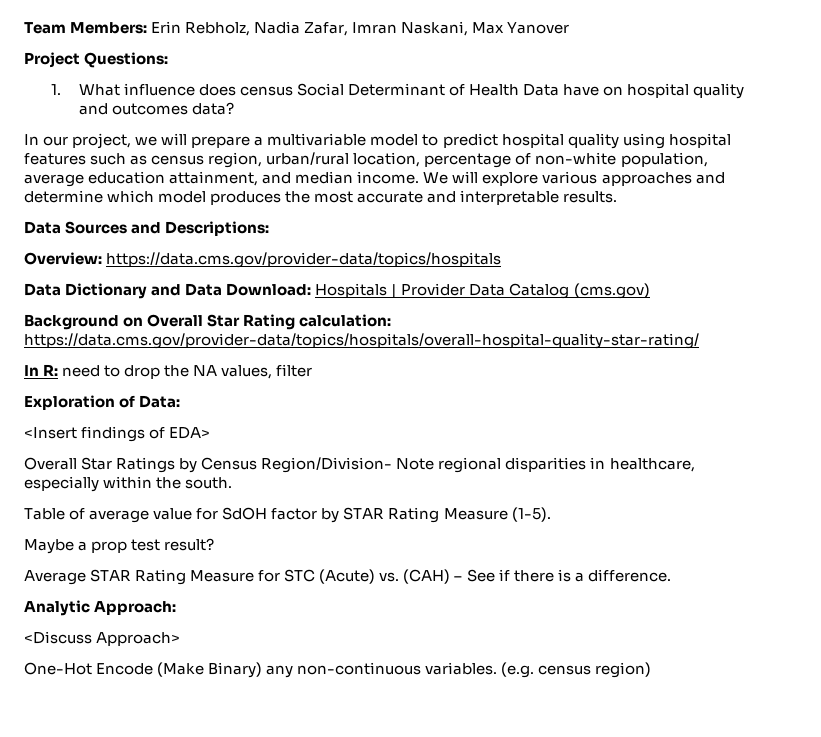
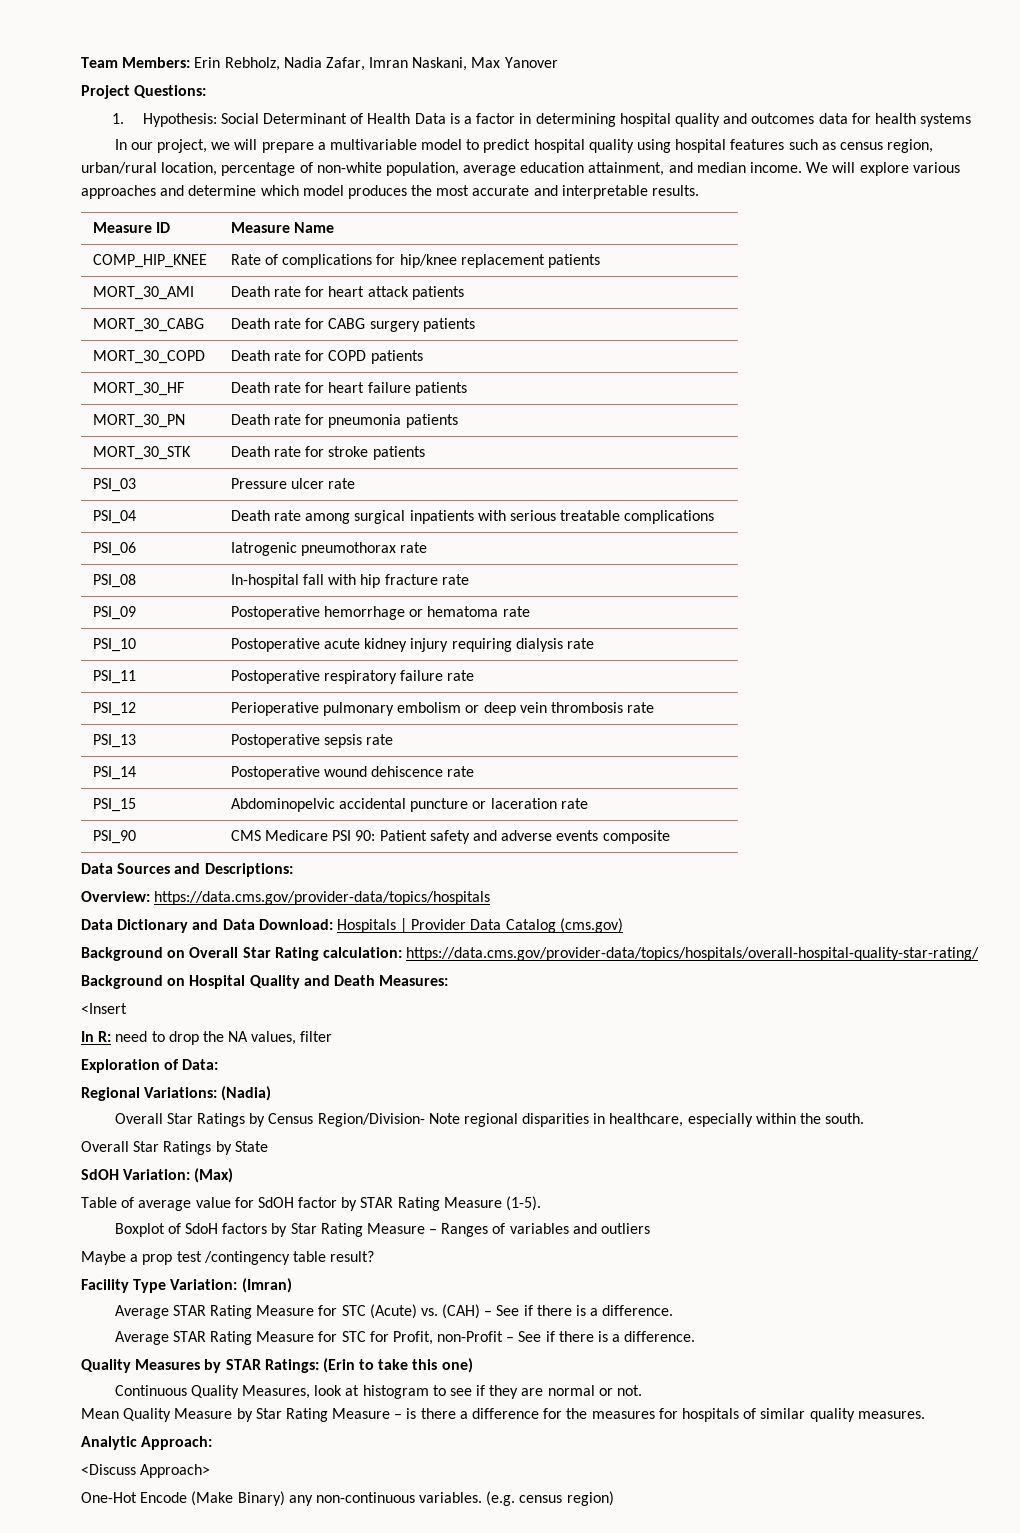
- 1. What influence does census Social Determinant of Health Data have on hospital quality and outcomes data?
+ 1. Hypothesis: Social Determinant of Health Data is a factor in determining hospital quality and outcomes data for health systems
+ Measure ID | Measure Name
+ COMP_HIP_KNEE | Rate of complications for hip/knee replacement patients
+ MORT_30_AMI | Death rate for heart attack patients
+ MORT_30_CABG | Death rate for CABG surgery patients
+ MORT_30_COPD | Death rate for COPD patients
+ MORT_30_HF | Death rate for heart failure patients
+ MORT_30_PN | Death rate for pneumonia patients
+ MORT_30_STK | Death rate for stroke patients
+ PSI_03 | Pressure ulcer rate
+ PSI_04 | Death rate among surgical inpatients with serious treatable complications
+ PSI_06 | Iatrogenic pneumothorax rate
+ PSI_08 | In-hospital fall with hip fracture rate
+ PSI_09 | Postoperative hemorrhage or hematoma rate
+ PSI_10 | Postoperative acute kidney injury requiring dialysis rate
+ PSI_11 | Postoperative respiratory failure rate
+ PSI_12 | Perioperative pulmonary embolism or deep vein thrombosis rate
+ PSI_13 | Postoperative sepsis rate
+ PSI_14 | Postoperative wound dehiscence rate
+ PSI_15 | Abdominopelvic accidental puncture or laceration rate
+ PSI_90 | CMS Medicare PSI 90: Patient safety and adverse events composite
+ Background on Hospital Quality and Death Measures:
+ <Insert
- <Insert findings of EDA>
+ Regional Variations: (Nadia)
+ Overall Star Ratings by State
+ SdOH Variation: (Max)
+ Boxplot of SdoH factors by Star Rating Measure – Ranges of variables and outliers
- Maybe a prop test result?
+ Maybe a prop test /contingency table result?
+ Facility Type Variation: (Imran)
+ Average STAR Rating Measure for STC for Profit, non-Profit – See if there is a difference.
+ Quality Measures by STAR Ratings: (Erin to take this one)
+ Continuous Quality Measures, look at histogram to see if they are normal or not.
+ Mean Quality Measure by Star Rating Measure – is there a difference for the measures for hospitals of similar quality measures.

